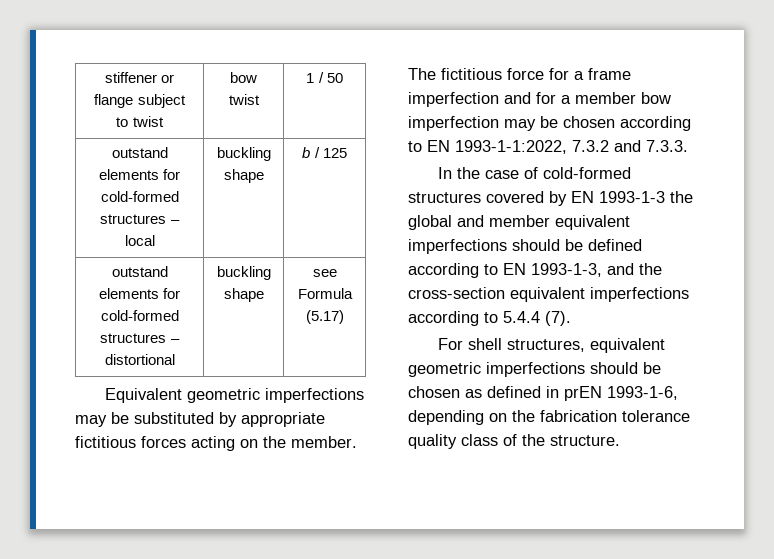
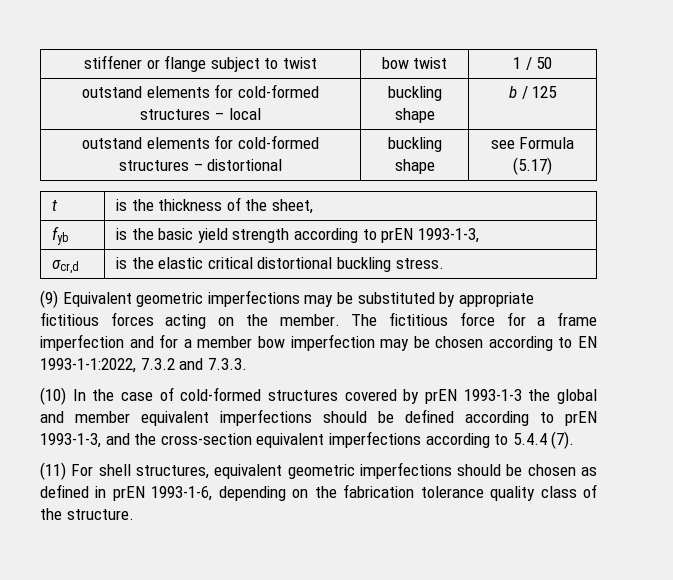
- Equivalent geometric imperfections may be substituted by appropriate fictitious forces acting on the member.
+ t | is the thickness of the sheet,
+ fyb | is the basic yield strength according to prEN 1993-1-3,
+ σcr,d | is the elastic critical distortional buckling stress.
+ (9) Equivalent geometric imperfections may be substituted by appropriate fictitious forces acting on the member.
- In the case of cold-formed structures covered by EN 1993-1-3 the global and member equivalent imperfections should be defined according to EN 1993-1-3, and the cross-section equivalent imperfections according to 5.4.4 (7).
+ (10) In the case of cold-formed structures covered by prEN 1993-1-3 the global and member equivalent imperfections should be defined according to prEN 1993-1-3, and the cross-section equivalent imperfections according to 5.4.4 (7).
- For shell structures, equivalent geometric imperfections should be chosen as defined in prEN 1993-1-6, depending on the fabrication tolerance quality class of the structure.
+ (11) For shell structures, equivalent geometric imperfections should be chosen as defined in prEN 1993-1-6, depending on the fabrication tolerance quality class of the structure.

